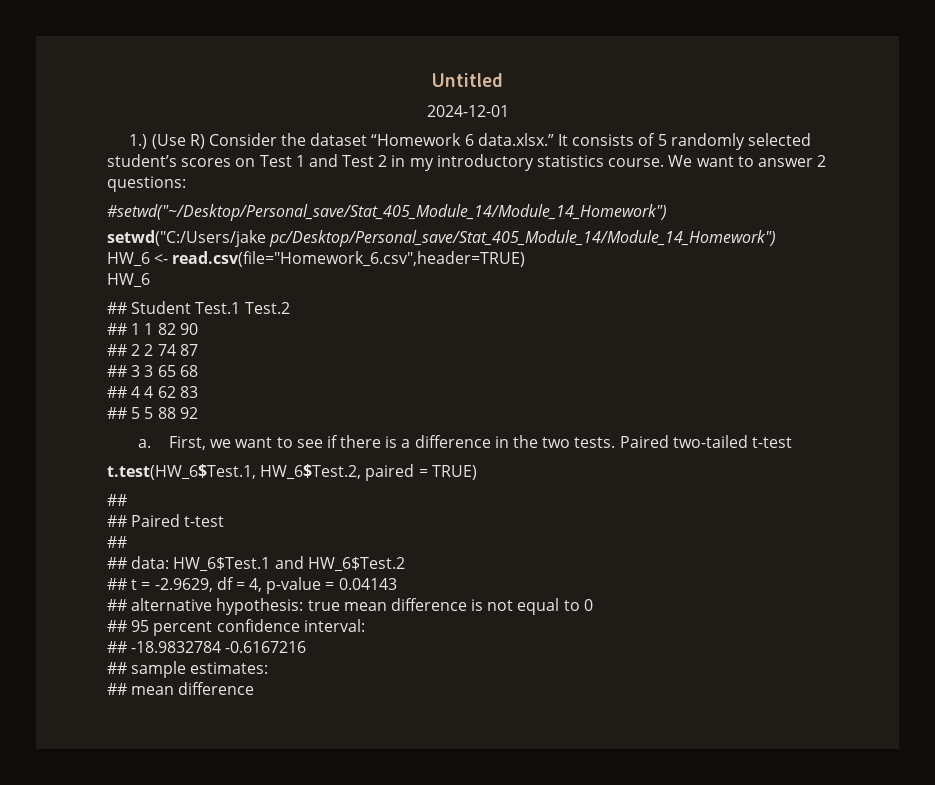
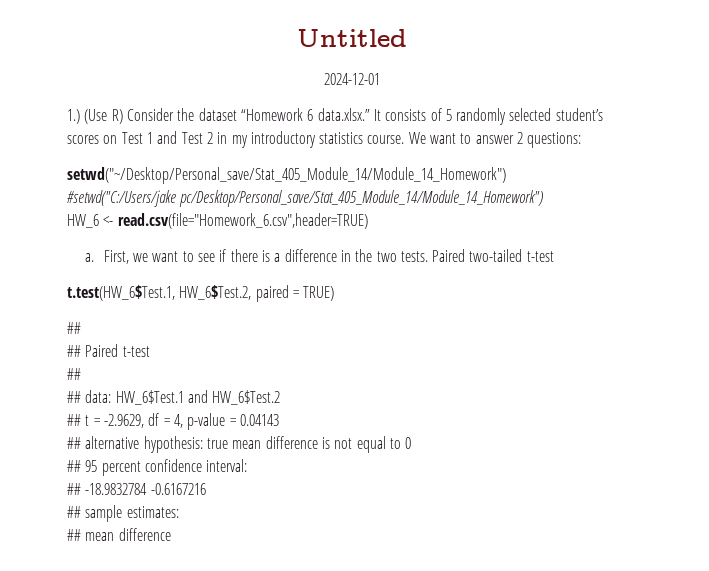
- #setwd("~/Desktop/Personal_save/Stat_405_Module_14/Module_14_Homework")
- setwd("C:/Users/jake pc/Desktop/Personal_save/Stat_405_Module_14/Module_14_Homework")
+ setwd("~/Desktop/Personal_save/Stat_405_Module_14/Module_14_Homework")
+ #setwd("C:/Users/jake pc/Desktop/Personal_save/Stat_405_Module_14/Module_14_Homework")
  HW_6 <- read.csv(file="Homework_6.csv",header=TRUE)
- HW_6
- ## Student Test.1 Test.2
- ## 1 1 82 90
- ## 2 2 74 87
- ## 3 3 65 68
- ## 4 4 62 83
- ## 5 5 88 92

